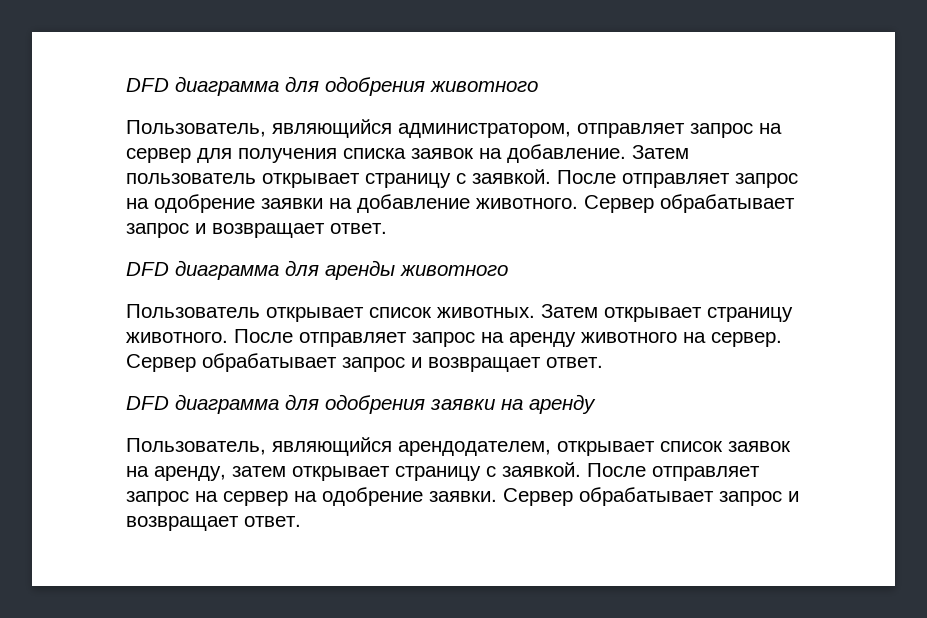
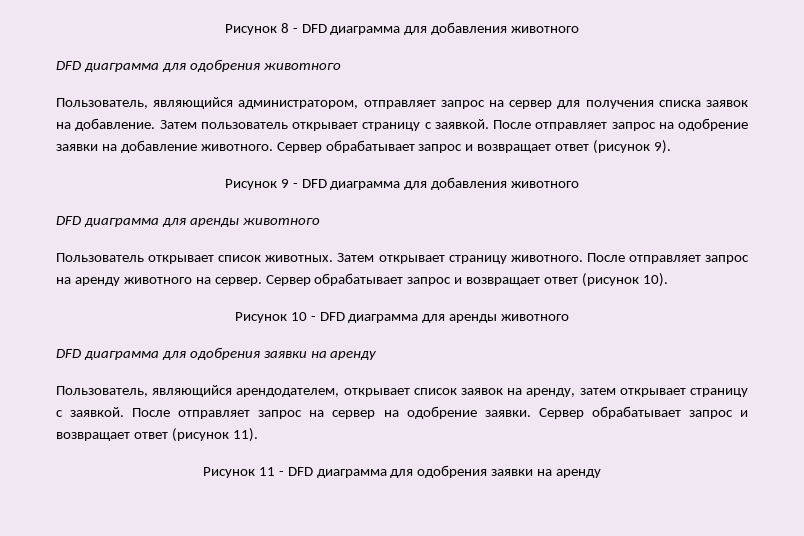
+ Рисунок 8 - DFD диаграмма для добавления животного
- После отправляет запрос на одобрение заявки на добавление животного. Сервер обрабатывает запрос и возвращает ответ.
+ После отправляет запрос на одобрение заявки на добавление животного. Сервер обрабатывает запрос и возвращает ответ (рисунок 9).
+ Рисунок 9 - DFD диаграмма для добавления животного
- После отправляет запрос на аренду животного на сервер. Сервер обрабатывает запрос и возвращает ответ.
+ После отправляет запрос на аренду животного на сервер. Сервер обрабатывает запрос и возвращает ответ (рисунок 10).
+ Рисунок 10 - DFD диаграмма для аренды животного
- После отправляет запрос на сервер на одобрение заявки. Сервер обрабатывает запрос и возвращает ответ.
+ После отправляет запрос на сервер на одобрение заявки. Сервер обрабатывает запрос и возвращает ответ (рисунок 11).
+ Рисунок 11 - DFD диаграмма для одобрения заявки на аренду

